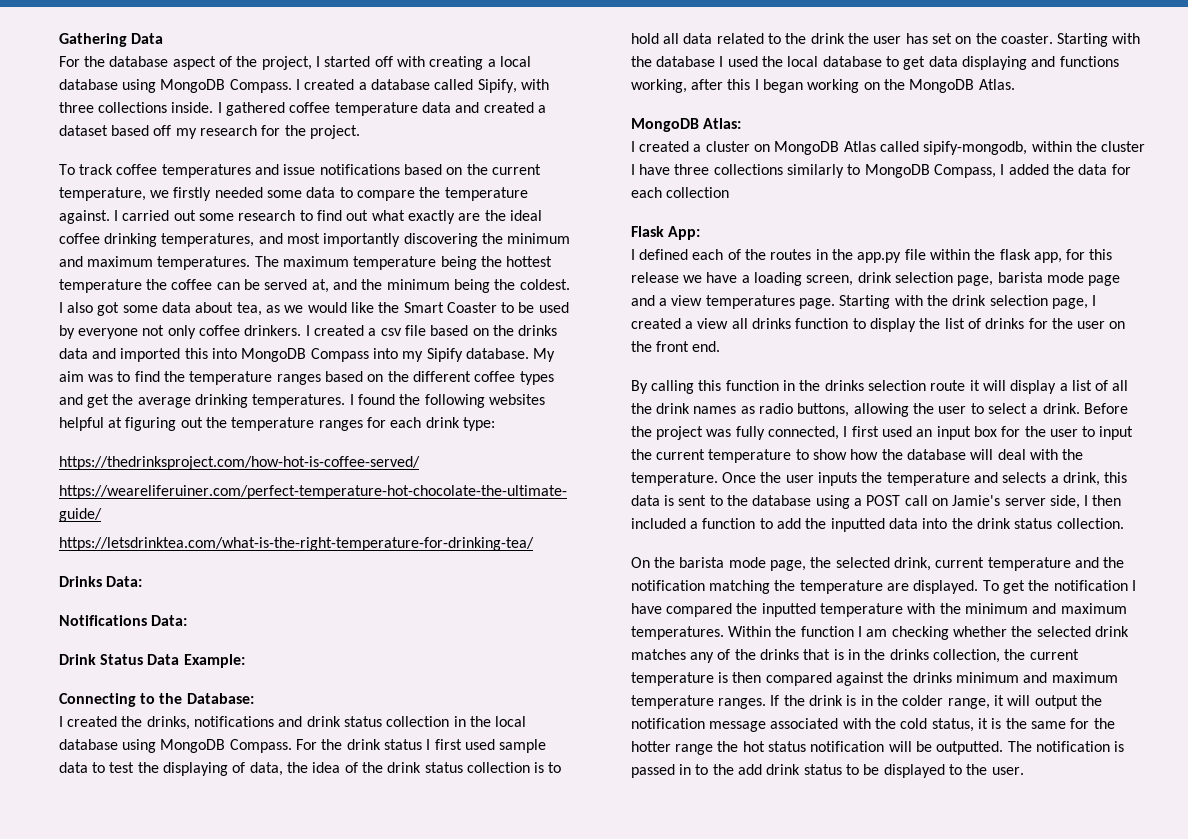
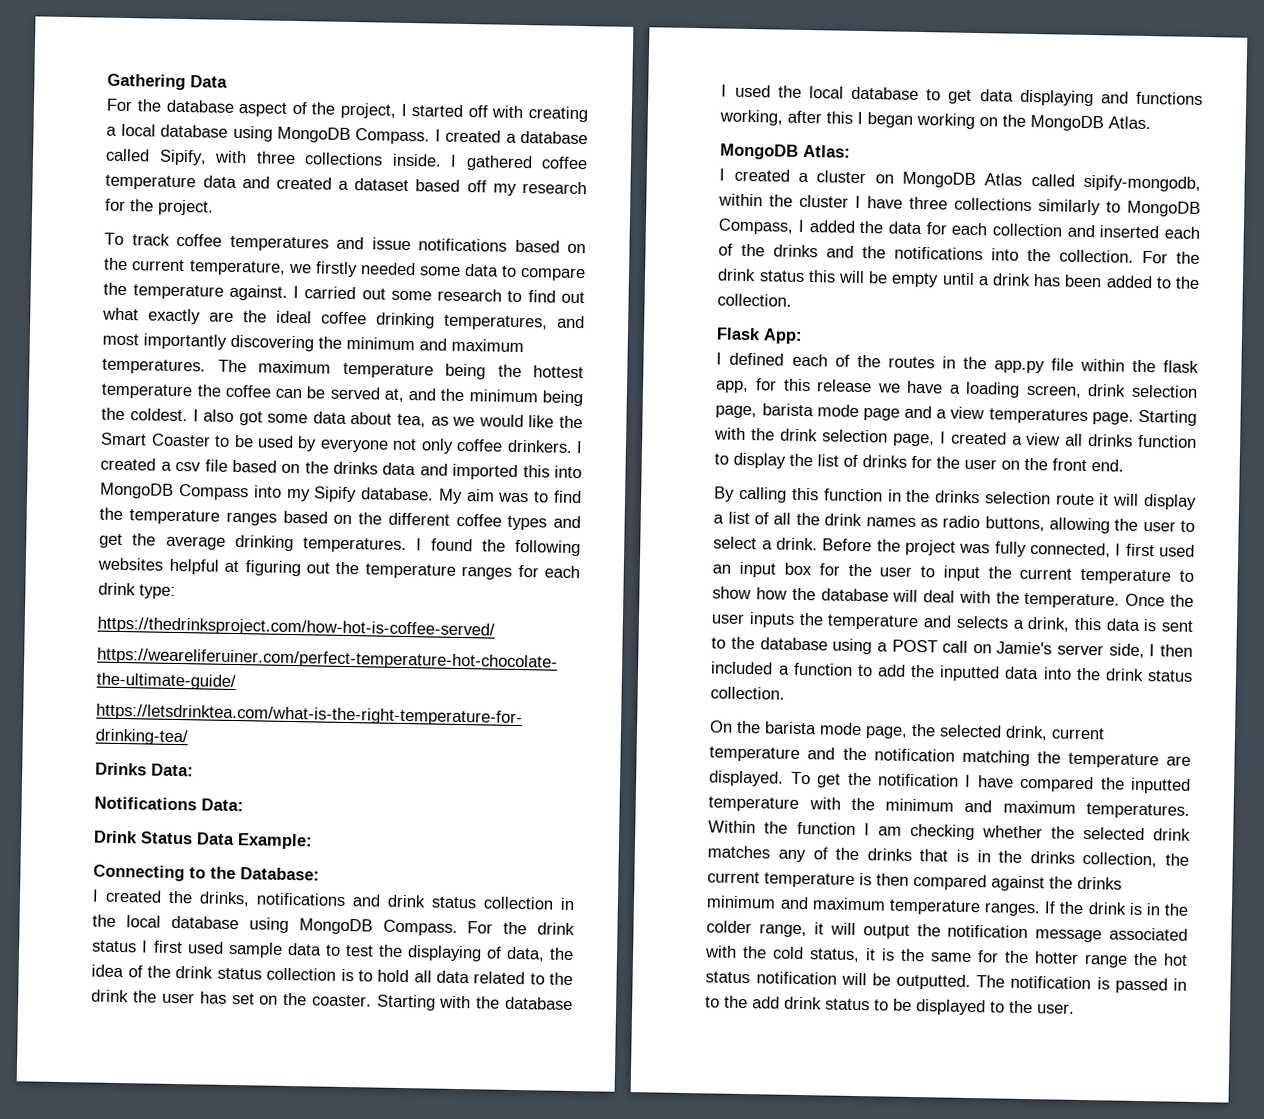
- I created a cluster on MongoDB Atlas called sipify-mongodb, within the cluster I have three collections similarly to MongoDB Compass, I added the data for each collection
+ I created a cluster on MongoDB Atlas called sipify-mongodb, within the cluster I have three collections similarly to MongoDB Compass, I added the data for each collection and inserted each of the drinks and the notifications into the collection. For the drink status this will be empty until a drink has been added to the collection.

